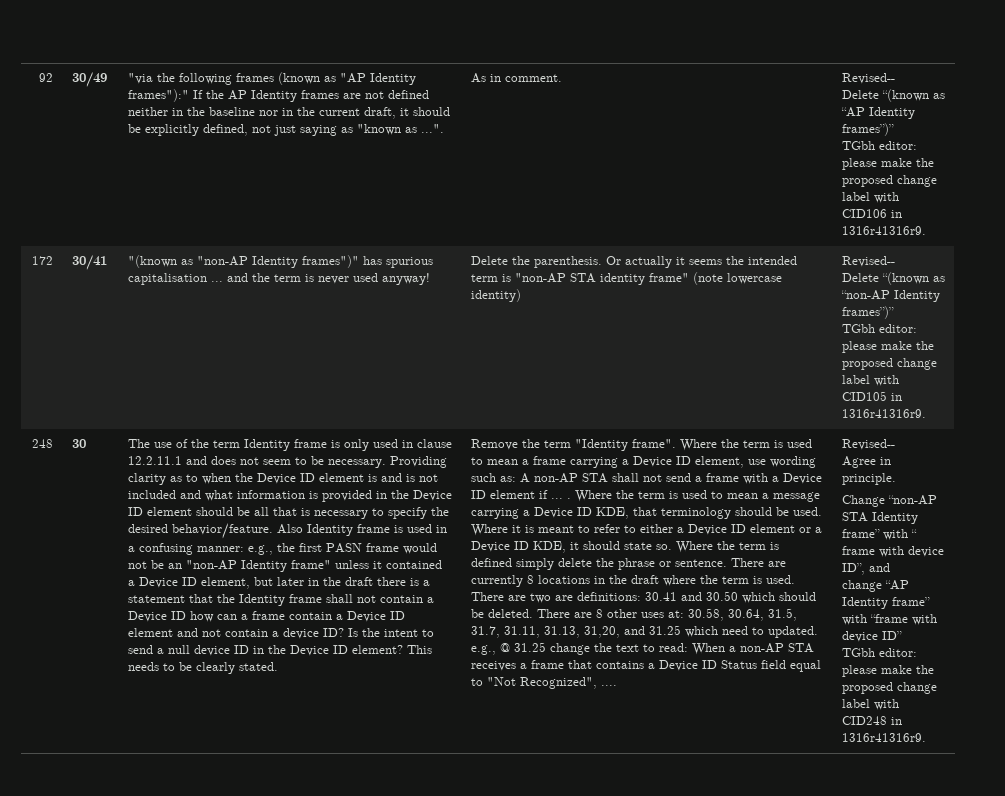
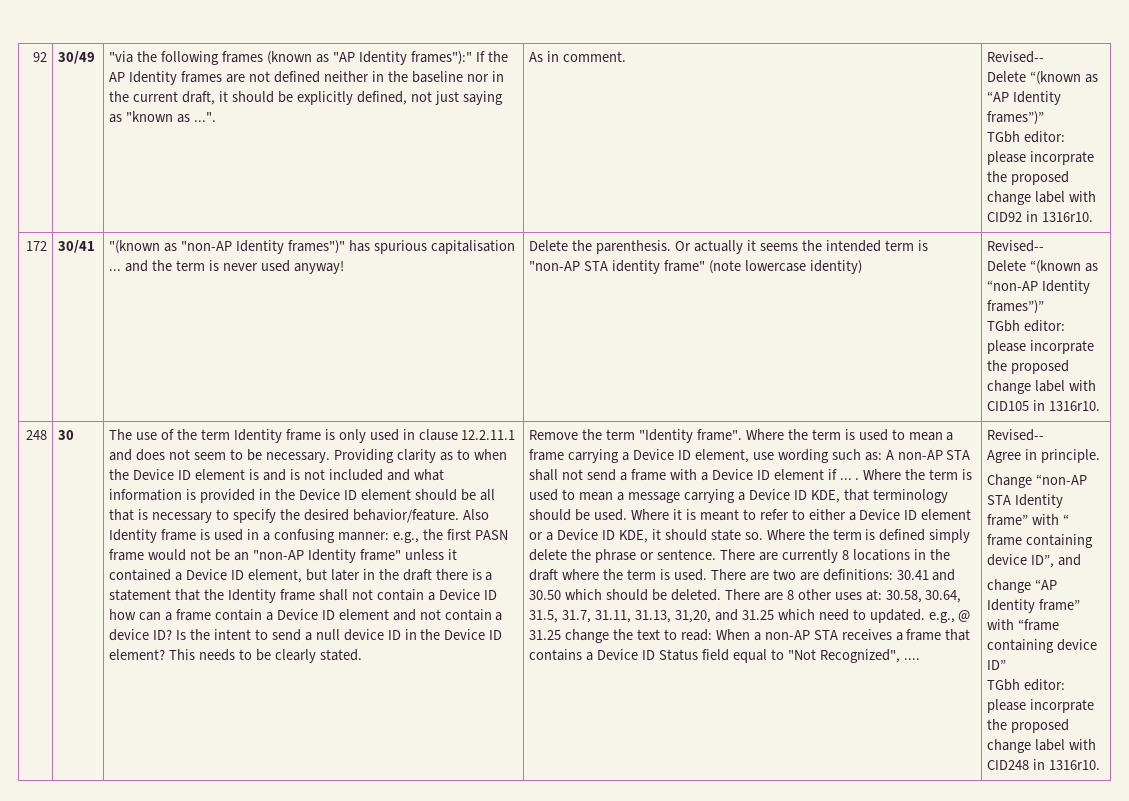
- TGbh editor: please make the proposed change label with CID106 in 1316r41316r9.
+ TGbh editor: please incorprate the proposed change label with CID92 in 1316r10.
- TGbh editor: please make the proposed change label with CID105 in 1316r41316r9.
+ TGbh editor: please incorprate the proposed change label with CID105 in 1316r10.
- Change “non-AP STA Identity frame” with “ frame with device ID”, and
+ Change “non-AP STA Identity frame” with “ frame containing device ID”, and
- change “AP Identity frame” with “frame with device ID”
+ change “AP Identity frame” with “frame containing device ID”
- TGbh editor: please make the proposed change label with CID248 in 1316r41316r9.
+ TGbh editor: please incorprate the proposed change label with CID248 in 1316r10.

